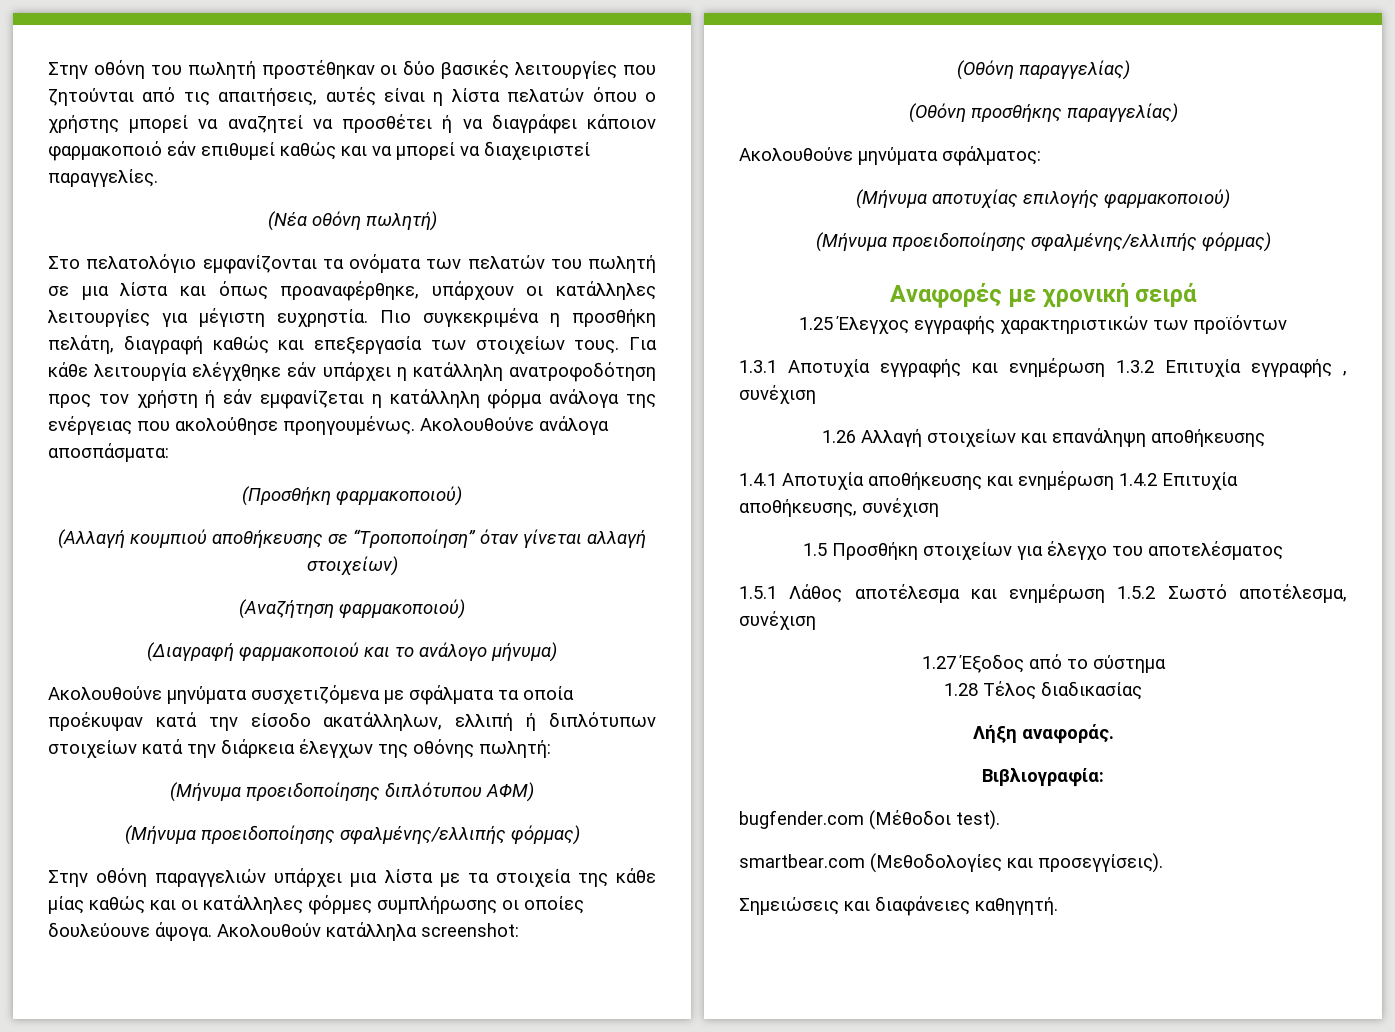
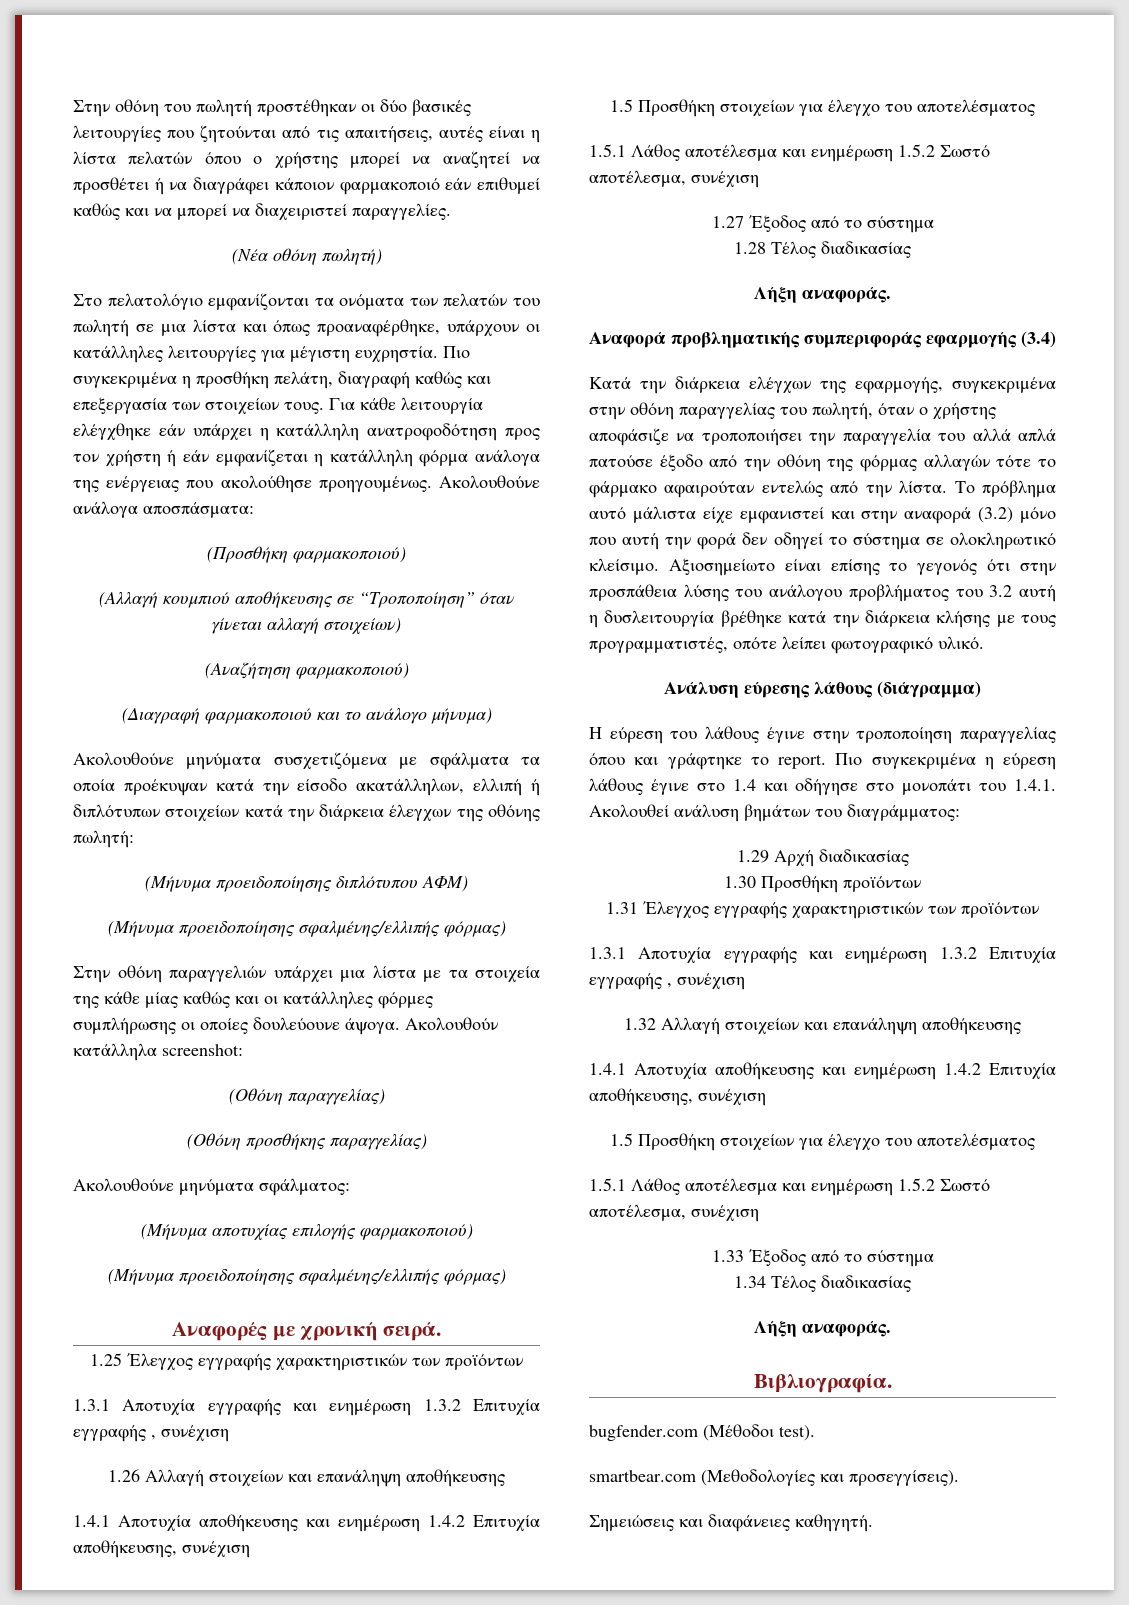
- Αναφορές με χρονική σειρά
+ Αναφορές με χρονική σειρά.
- Βιβλιογραφία:
+ Αναφορά προβληματικής συμπεριφοράς εφαρμογής (3.4)
+ Κατά την διάρκεια ελέγχων της εφαρμογής, συγκεκριμένα στην οθόνη παραγγελίας του πωλητή, όταν ο χρήστης αποφάσιζε να τροποποιήσει την παραγγελία του αλλά απλά πατούσε έξοδο από την οθόνη της φόρμας αλλαγών τότε το φάρμακο αφαιρούταν εντελώς από την λίστα. Το πρόβλημα αυτό μάλιστα είχε εμφανιστεί και στην αναφορά (3.2) μόνο που αυτή την φορά δεν οδηγεί το σύστημα σε ολοκληρωτικό κλείσιμο. Αξιοσημείωτο είναι επίσης το γεγονός ότι στην προσπάθεια λύσης του ανάλογου προβλήματος του 3.2 αυτή η δυσλειτουργία βρέθηκε κατά την διάρκεια κλήσης με τους προγραμματιστές, οπότε λείπει φωτογραφικό υλικό.
+ Ανάλυση εύρεσης λάθους (διάγραμμα)
+ Η εύρεση του λάθους έγινε στην τροποποίηση παραγγελίας όπου και γράφτηκε το report. Πιο συγκεκριμένα η εύρεση λάθους έγινε στο 1.4 και οδήγησε στο μονοπάτι του 1.4.1. Ακολουθεί ανάλυση βημάτων του διαγράμματος:
+ 1.29 Αρχή διαδικασίας
+ 1.30 Προσθήκη προϊόντων
+ 1.31 Έλεγχος εγγραφής χαρακτηριστικών των προϊόντων
+ 1.3.1 Αποτυχία εγγραφής και ενημέρωση 1.3.2 Επιτυχία εγγραφής , συνέχιση
+ 1.32 Αλλαγή στοιχείων και επανάληψη αποθήκευσης
+ 1.4.1 Αποτυχία αποθήκευσης και ενημέρωση 1.4.2 Επιτυχία αποθήκευσης, συνέχιση
+ 1.5 Προσθήκη στοιχείων για έλεγχο του αποτελέσματος
+ 1.5.1 Λάθος αποτέλεσμα και ενημέρωση 1.5.2 Σωστό αποτέλεσμα, συνέχιση
+ 1.33 Έξοδος από το σύστημα
+ 1.34 Τέλος διαδικασίας
+ Λήξη αναφοράς.
+ Βιβλιογραφία.

